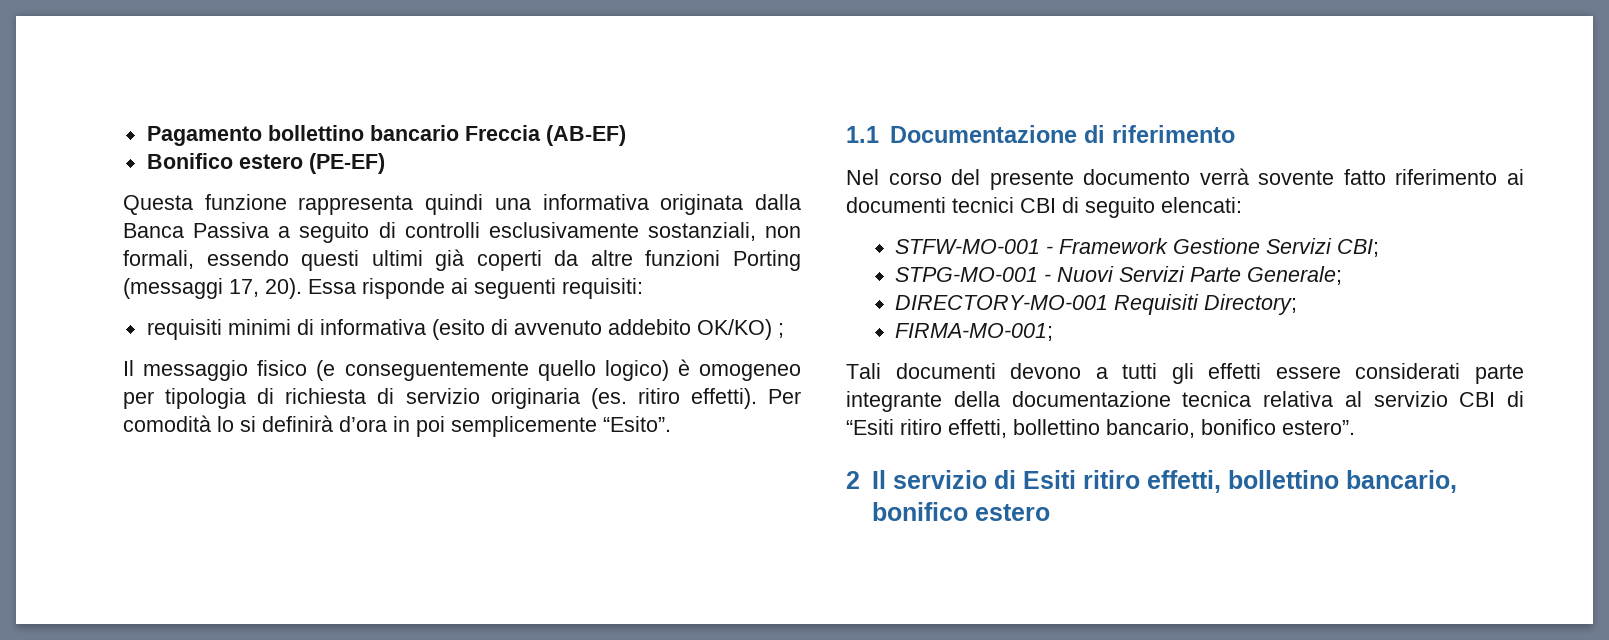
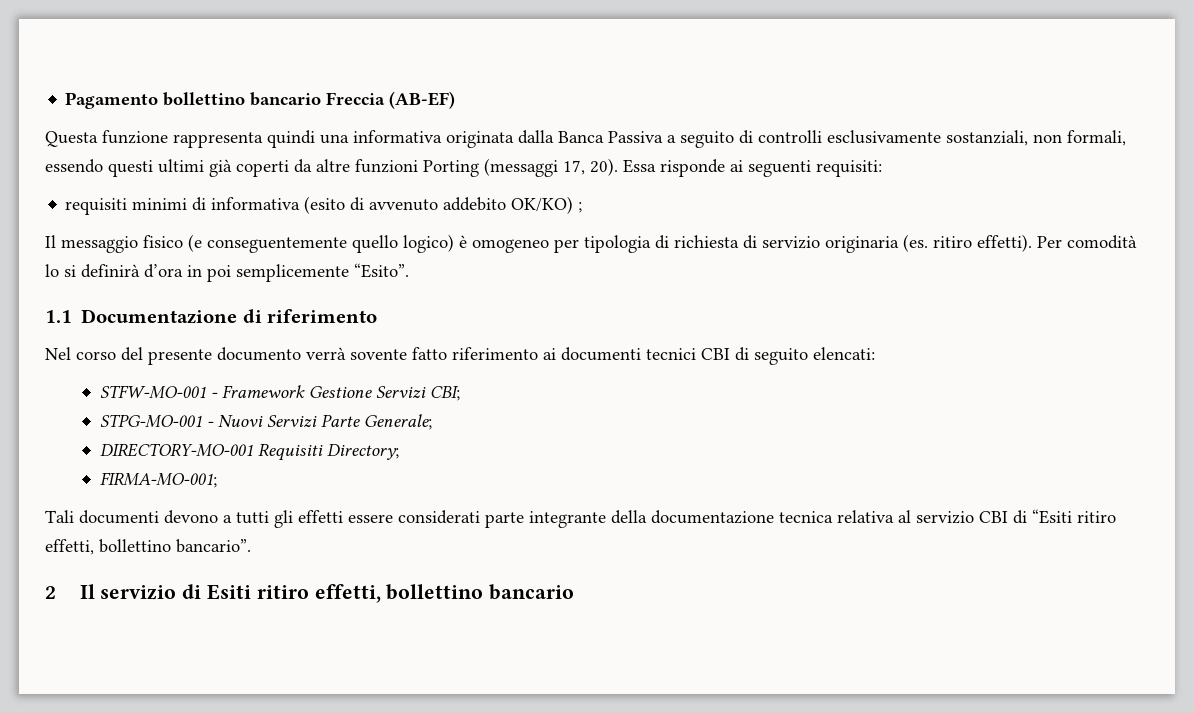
- Bonifico estero (PE-EF)
- Tali documenti devono a tutti gli effetti essere considerati parte integrante della documentazione tecnica relativa al servizio CBI di “Esiti ritiro effetti, bollettino bancario, bonifico estero”.
+ Tali documenti devono a tutti gli effetti essere considerati parte integrante della documentazione tecnica relativa al servizio CBI di “Esiti ritiro effetti, bollettino bancario”.
- 2 Il servizio di Esiti ritiro effetti, bollettino bancario, bonifico estero
+ 2 Il servizio di Esiti ritiro effetti, bollettino bancario

